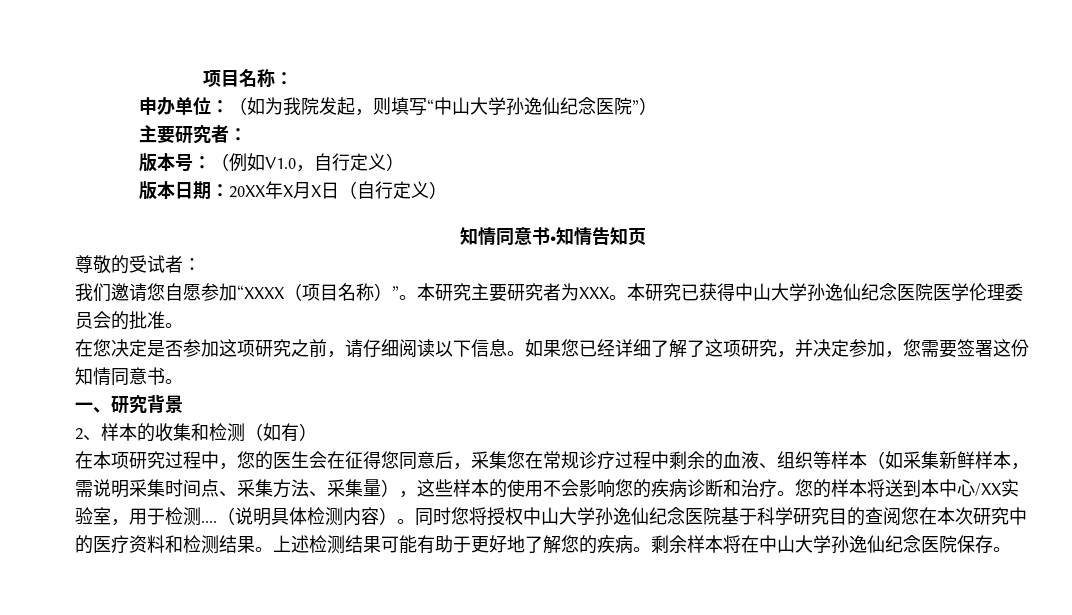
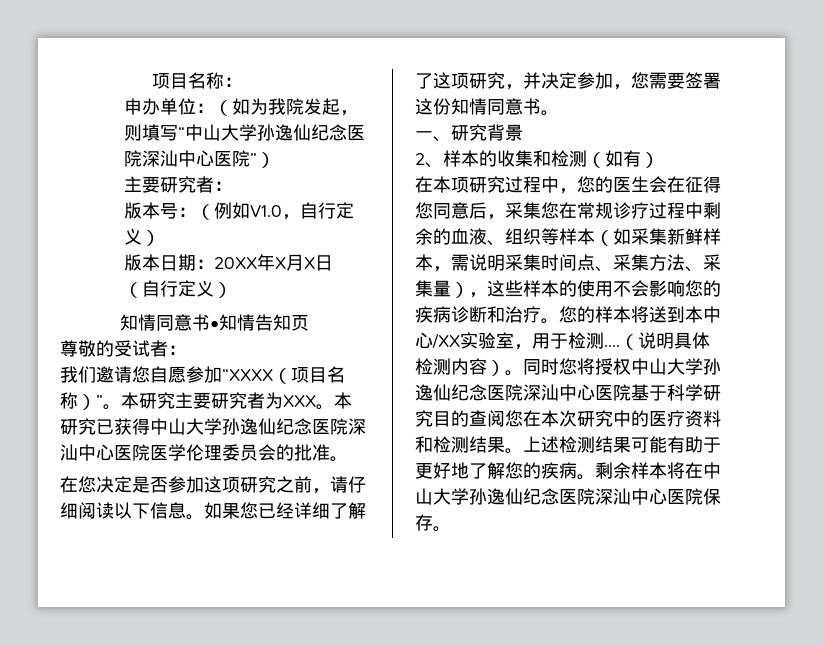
- 申办单位：（如为我院发起，则填写“中山大学孙逸仙纪念医院”）
+ 申办单位：（如为我院发起，则填写“中山大学孙逸仙纪念医院深汕中心医院”）
- 本研究已获得中山大学孙逸仙纪念医院医学伦理委员会的批准。
+ 本研究已获得中山大学孙逸仙纪念医院深汕中心医院医学伦理委员会的批准。
- 同时您将授权中山大学孙逸仙纪念医院基于科学研究目的查阅您在本次研究中的医疗资料和检测结果。
+ 同时您将授权中山大学孙逸仙纪念医院深汕中心医院基于科学研究目的查阅您在本次研究中的医疗资料和检测结果。
- 剩余样本将在中山大学孙逸仙纪念医院保存。
+ 剩余样本将在中山大学孙逸仙纪念医院深汕中心医院保存。

